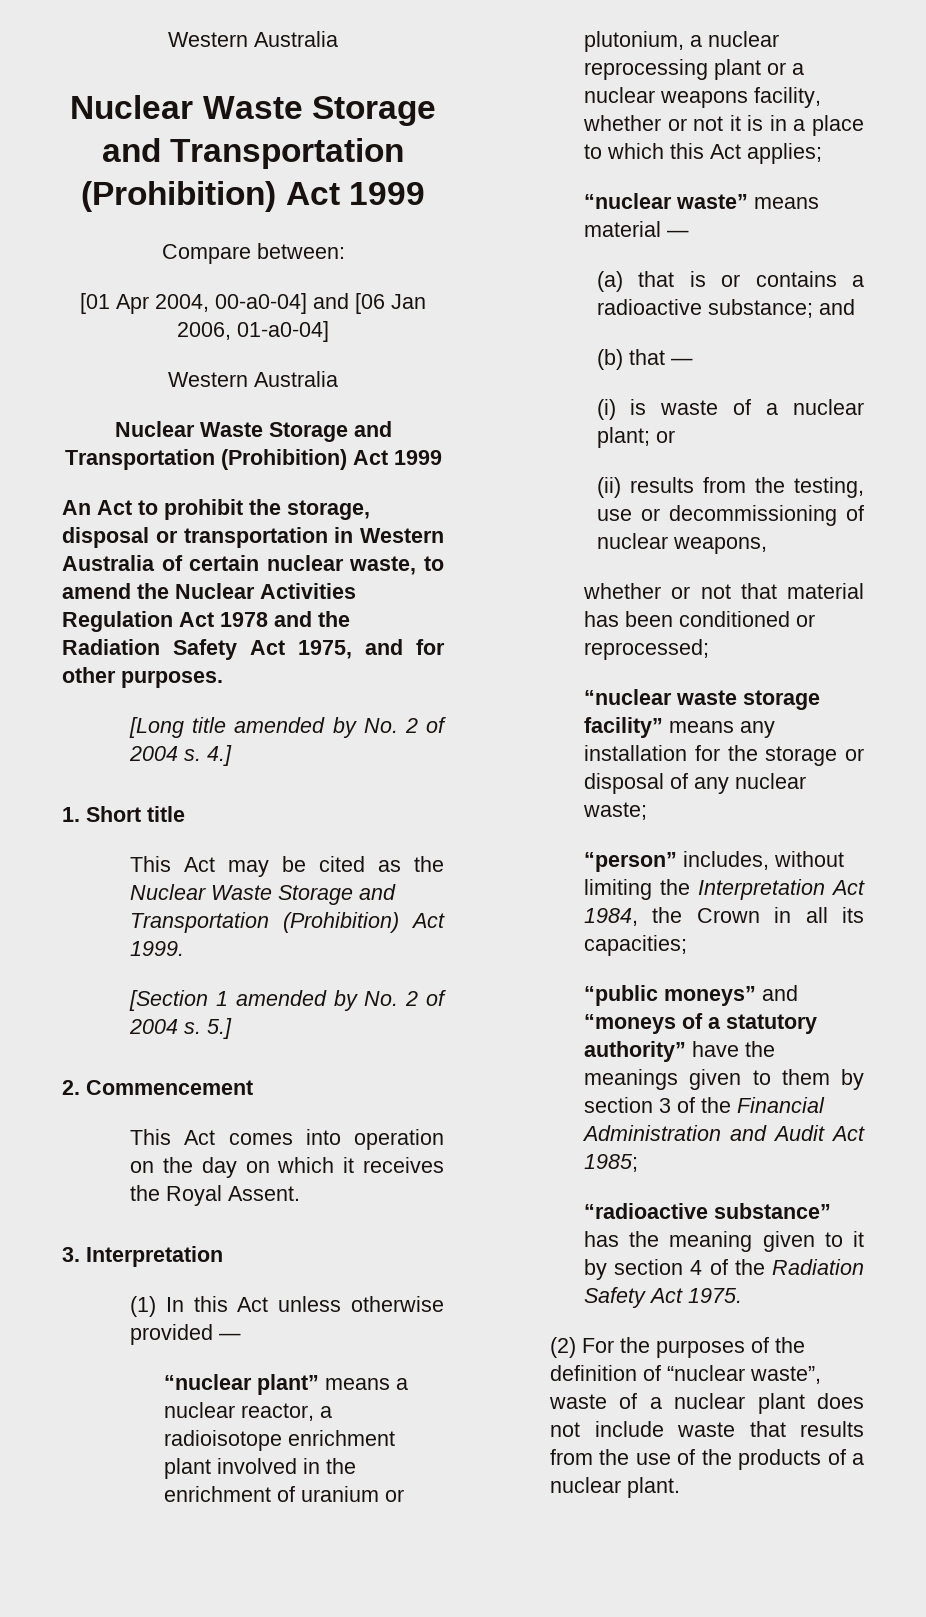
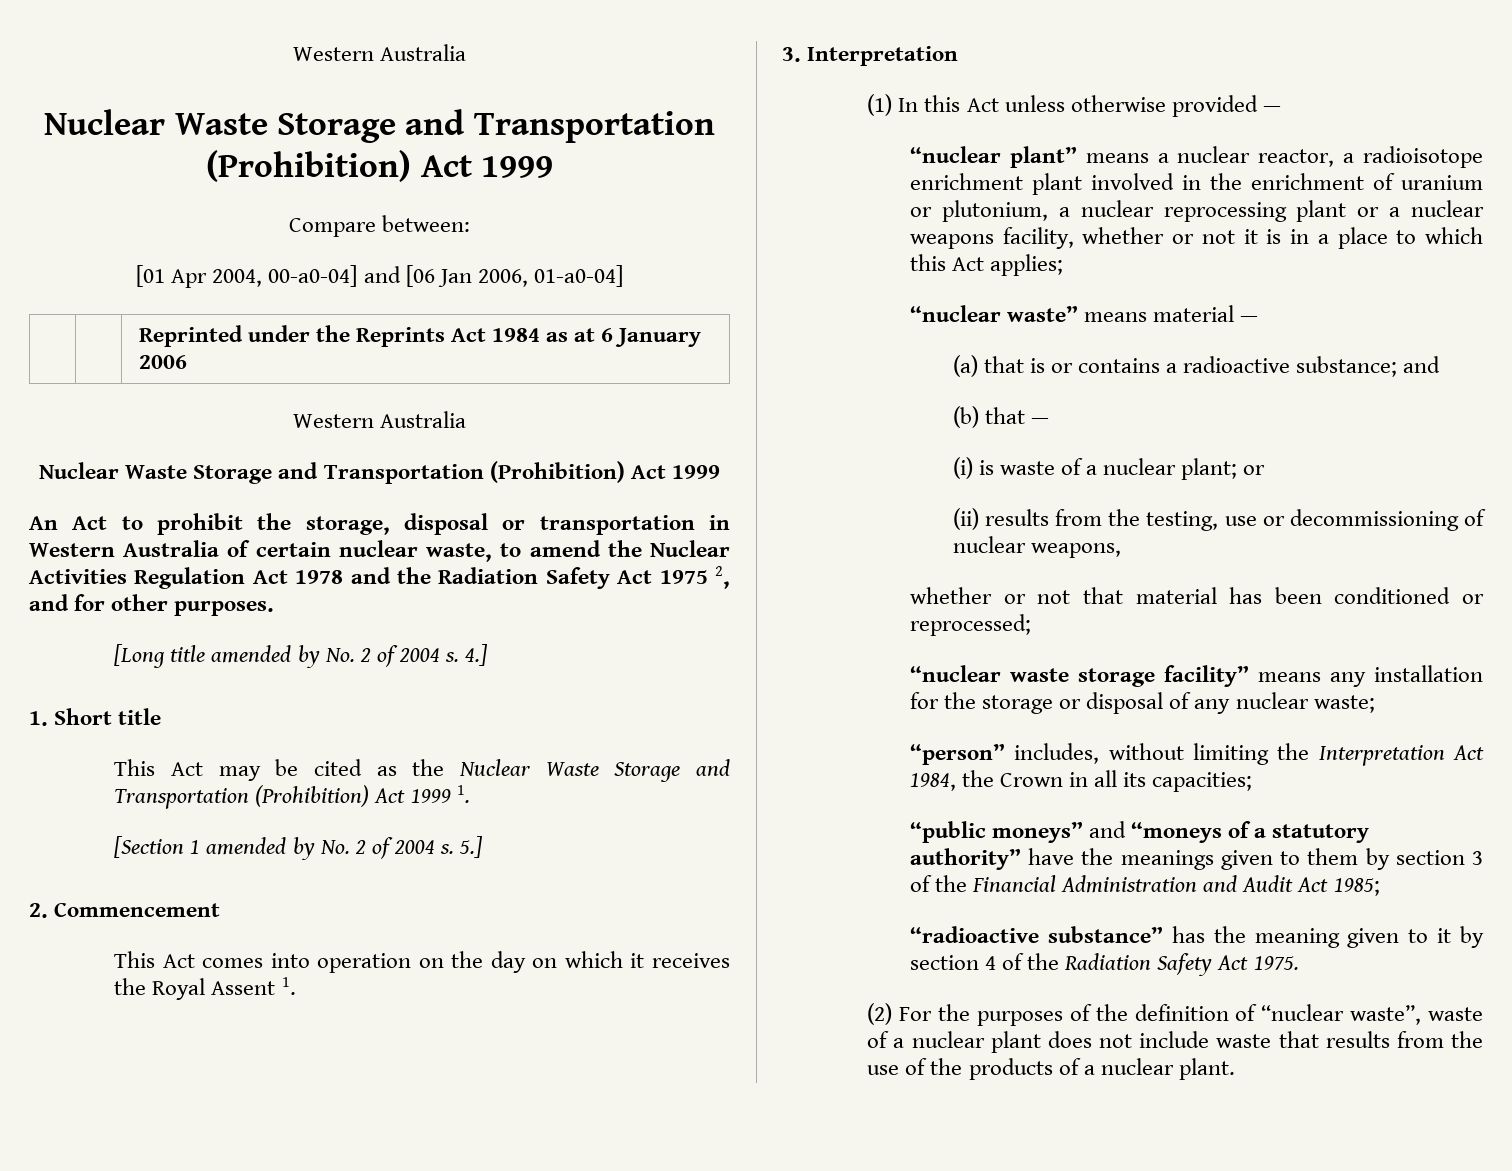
+ | | Reprinted under the Reprints Act 1984 as at 6 January 2006
- An Act to prohibit the storage, disposal or transportation in Western Australia of certain nuclear waste, to amend the Nuclear Activities Regulation Act 1978 and the Radiation Safety Act 1975, and for other purposes.
+ An Act to prohibit the storage, disposal or transportation in Western Australia of certain nuclear waste, to amend the Nuclear Activities Regulation Act 1978 and the Radiation Safety Act 1975 2, and for other purposes.
- This Act may be cited as the Nuclear Waste Storage and Transportation (Prohibition) Act 1999.
+ This Act may be cited as the Nuclear Waste Storage and Transportation (Prohibition) Act 1999 1.
- This Act comes into operation on the day on which it receives the Royal Assent.
+ This Act comes into operation on the day on which it receives the Royal Assent 1.

